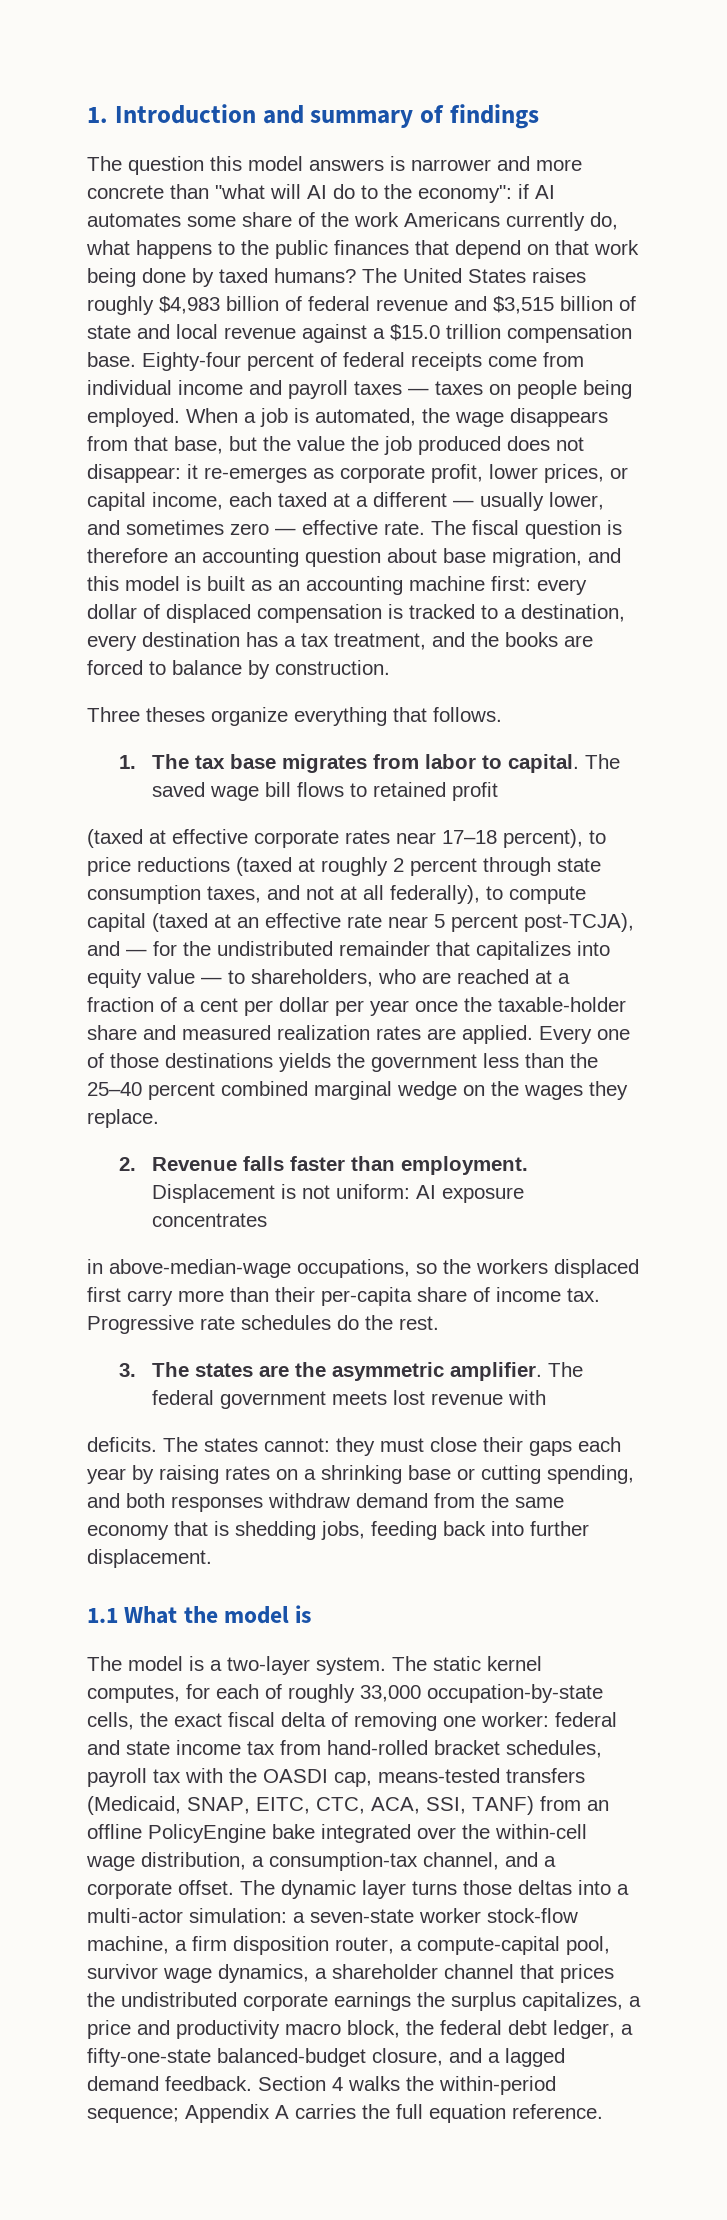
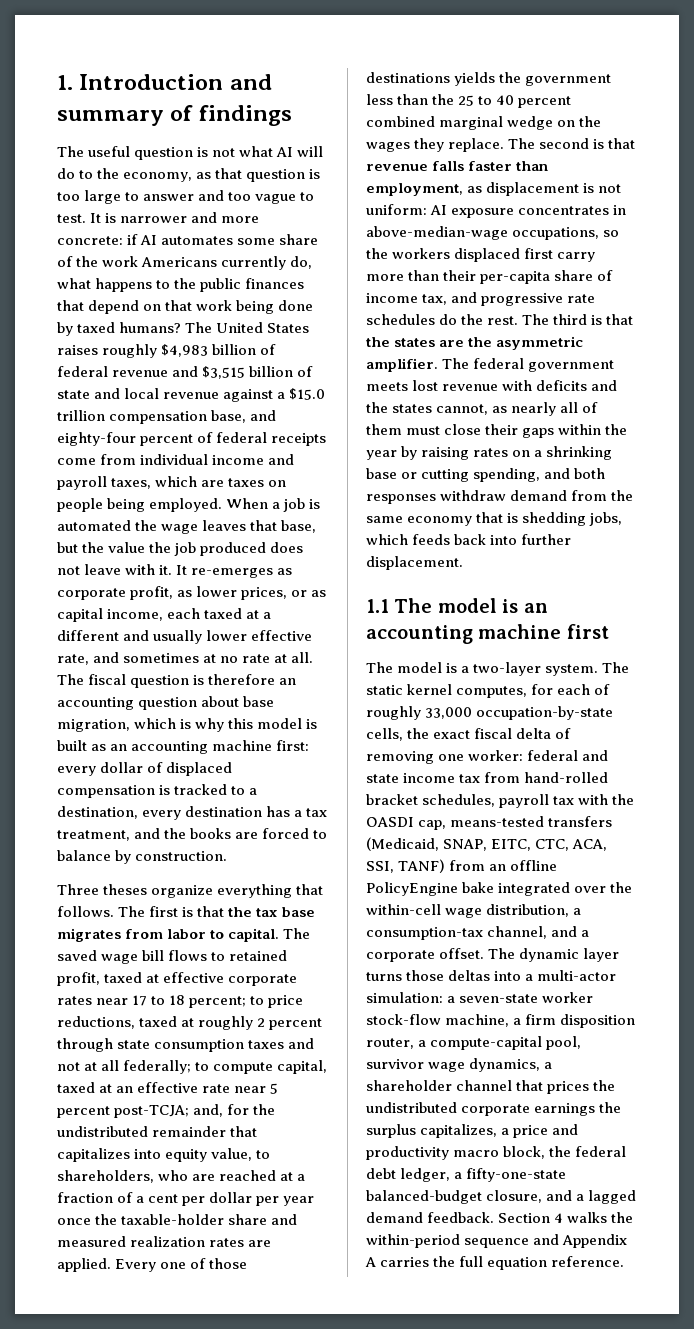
- The question this model answers is narrower and more concrete than "what will AI do to the economy": if AI automates some share of the work Americans currently do, what happens to the public finances that depend on that work being done by taxed humans?
+ The useful question is not what AI will do to the economy, as that question is too large to answer and too vague to test. It is narrower and more concrete: if AI automates some share of the work Americans currently do, what happens to the public finances that depend on that work being done by taxed humans?
- The United States raises roughly $4,983 billion of federal revenue and $3,515 billion of state and local revenue against a $15.0 trillion compensation base. Eighty-four percent of federal receipts come from individual income and payroll taxes — taxes on people being employed.
+ The United States raises roughly $4,983 billion of federal revenue and $3,515 billion of state and local revenue against a $15.0 trillion compensation base, and eighty-four percent of federal receipts come from individual income and payroll taxes, which are taxes on people being employed.
- When a job is automated, the wage disappears from that base, but the value the job produced does not disappear: it re-emerges as corporate profit, lower prices, or capital income, each taxed at a different — usually lower, and sometimes zero — effective rate.
+ When a job is automated the wage leaves that base, but the value the job produced does not leave with it. It re-emerges as corporate profit, as lower prices, or as capital income, each taxed at a different and usually lower effective rate, and sometimes at no rate at all.
- The fiscal question is therefore an accounting question about base migration, and this model is built as an accounting machine first: every dollar of displaced compensation is tracked to a destination, every destination has a tax treatment, and the books are forced to balance by construction.
+ The fiscal question is therefore an accounting question about base migration, which is why this model is built as an accounting machine first: every dollar of displaced compensation is tracked to a destination, every destination has a tax treatment, and the books are forced to balance by construction.
- Three theses organize everything that follows.
- 1. The tax base migrates from labor to capital.
+ Three theses organize everything that follows. The first is that the tax base migrates from labor to capital.
- The saved wage bill flows to retained profit
- (taxed at effective corporate rates near 17–18 percent), to price reductions (taxed at roughly 2 percent through state consumption taxes, and not at all federally), to compute capital (taxed at an effective rate near 5 percent post-TCJA), and — for the undistributed remainder that capitalizes into equity value — to shareholders, who are reached at a fraction of a cent per dollar per year once the taxable-holder share and measured realization rates are applied.
+ The saved wage bill flows to retained profit, taxed at effective corporate rates near 17 to 18 percent; to price reductions, taxed at roughly 2 percent through state consumption taxes and not at all federally; to compute capital, taxed at an effective rate near 5 percent post-TCJA; and, for the undistributed remainder that capitalizes into equity value, to shareholders, who are reached at a fraction of a cent per dollar per year once the taxable-holder share and measured realization rates are applied.
- Every one of those destinations yields the government less than the 25–40 percent combined marginal wedge on the wages they replace.
- 2. Revenue falls faster than employment. Displacement is not uniform: AI exposure concentrates
- in above-median-wage occupations, so the workers displaced first carry more than their per-capita share of income tax. Progressive rate schedules do the rest.
- 3. The states are the asymmetric amplifier.
+ Every one of those destinations yields the government less than the 25 to 40 percent combined marginal wedge on the wages they replace. The second is that revenue falls faster than employment, as displacement is not uniform: AI exposure concentrates in above-median-wage occupations, so the workers displaced first carry more than their per-capita share of income tax, and progressive rate schedules do the rest. The third is that the states are the asymmetric amplifier.
- The federal government meets lost revenue with
- deficits. The states cannot: they must close their gaps each year by raising rates on a shrinking base or cutting spending, and both responses withdraw demand from the same economy that is shedding jobs, feeding back into further displacement.
+ The federal government meets lost revenue with deficits and the states cannot, as nearly all of them must close their gaps within the year by raising rates on a shrinking base or cutting spending, and both responses withdraw demand from the same economy that is shedding jobs, which feeds back into further displacement.
- 1.1 What the model is
+ 1.1 The model is an accounting machine first
- Section 4 walks the within-period sequence; Appendix A carries the full equation reference.
+ Section 4 walks the within-period sequence and Appendix A carries the full equation reference.

